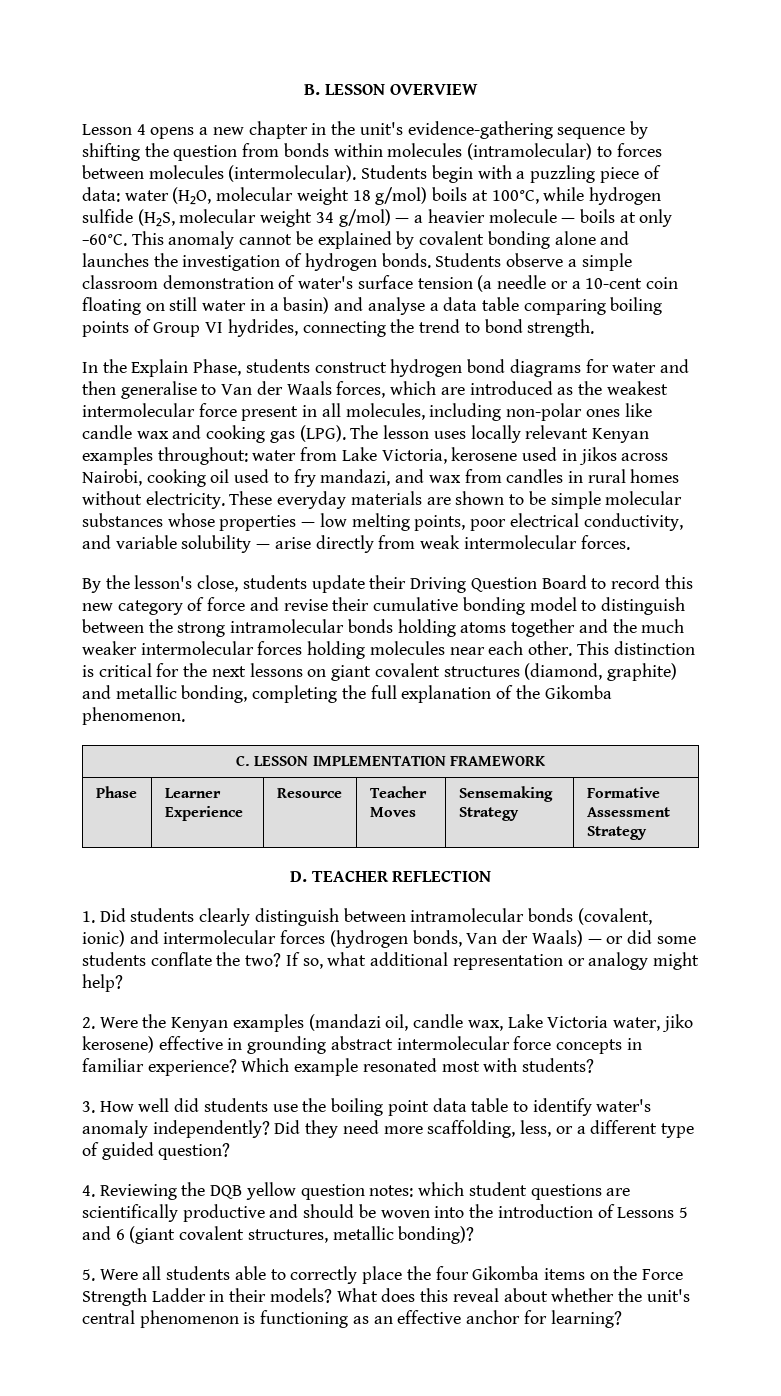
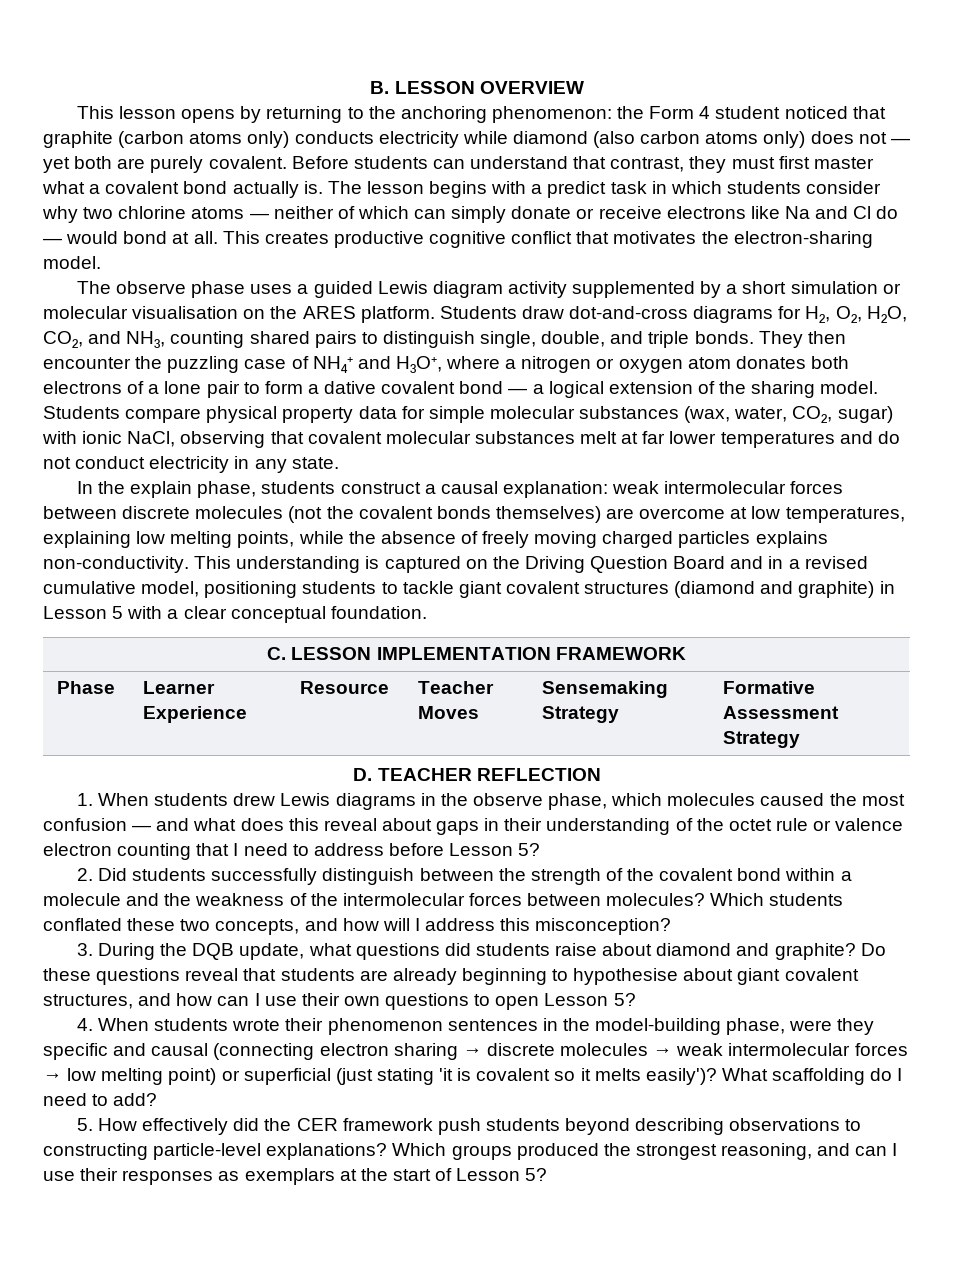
- Lesson 4 opens a new chapter in the unit's evidence-gathering sequence by shifting the question from bonds within molecules (intramolecular) to forces between molecules (intermolecular). Students begin with a puzzling piece of data: water (H₂O, molecular weight 18 g/mol) boils at 100°C, while hydrogen sulfide (H₂S, molecular weight 34 g/mol) — a heavier molecule — boils at only −60°C. This anomaly cannot be explained by covalent bonding alone and launches the investigation of hydrogen bonds. Students observe a simple classroom demonstration of water's surface tension (a needle or a 10-cent coin floating on still water in a basin) and analyse a data table comparing boiling points of Group VI hydrides, connecting the trend to bond strength.
- In the Explain Phase, students construct hydrogen bond diagrams for water and then generalise to Van der Waals forces, which are introduced as the weakest intermolecular force present in all molecules, including non-polar ones like candle wax and cooking gas (LPG). The lesson uses locally relevant Kenyan examples throughout: water from Lake Victoria, kerosene used in jikos across Nairobi, cooking oil used to fry mandazi, and wax from candles in rural homes without electricity. These everyday materials are shown to be simple molecular substances whose properties — low melting points, poor electrical conductivity, and variable solubility — arise directly from weak intermolecular forces.
- By the lesson's close, students update their Driving Question Board to record this new category of force and revise their cumulative bonding model to distinguish between the strong intramolecular bonds holding atoms together and the much weaker intermolecular forces holding molecules near each other. This distinction is critical for the next lessons on giant covalent structures (diamond, graphite) and metallic bonding, completing the full explanation of the Gikomba phenomenon.
+ This lesson opens by returning to the anchoring phenomenon: the Form 4 student noticed that graphite (carbon atoms only) conducts electricity while diamond (also carbon atoms only) does not — yet both are purely covalent. Before students can understand that contrast, they must first master what a covalent bond actually is. The lesson begins with a predict task in which students consider why two chlorine atoms — neither of which can simply donate or receive electrons like Na and Cl do — would bond at all. This creates productive cognitive conflict that motivates the electron-sharing model.
+ The observe phase uses a guided Lewis diagram activity supplemented by a short simulation or molecular visualisation on the ARES platform. Students draw dot-and-cross diagrams for H₂, O₂, H₂O, CO₂, and NH₃, counting shared pairs to distinguish single, double, and triple bonds. They then encounter the puzzling case of NH₄⁺ and H₃O⁺, where a nitrogen or oxygen atom donates both electrons of a lone pair to form a dative covalent bond — a logical extension of the sharing model. Students compare physical property data for simple molecular substances (wax, water, CO₂, sugar) with ionic NaCl, observing that covalent molecular substances melt at far lower temperatures and do not conduct electricity in any state.
+ In the explain phase, students construct a causal explanation: weak intermolecular forces between discrete molecules (not the covalent bonds themselves) are overcome at low temperatures, explaining low melting points, while the absence of freely moving charged particles explains non-conductivity. This understanding is captured on the Driving Question Board and in a revised cumulative model, positioning students to tackle giant covalent structures (diamond and graphite) in Lesson 5 with a clear conceptual foundation.
- 1. Did students clearly distinguish between intramolecular bonds (covalent, ionic) and intermolecular forces (hydrogen bonds, Van der Waals) — or did some students conflate the two? If so, what additional representation or analogy might help?
- 2. Were the Kenyan examples (mandazi oil, candle wax, Lake Victoria water, jiko kerosene) effective in grounding abstract intermolecular force concepts in familiar experience? Which example resonated most with students?
- 3. How well did students use the boiling point data table to identify water's anomaly independently? Did they need more scaffolding, less, or a different type of guided question?
- 4. Reviewing the DQB yellow question notes: which student questions are scientifically productive and should be woven into the introduction of Lessons 5 and 6 (giant covalent structures, metallic bonding)?
- 5. Were all students able to correctly place the four Gikomba items on the Force Strength Ladder in their models? What does this reveal about whether the unit's central phenomenon is functioning as an effective anchor for learning?
+ 1. When students drew Lewis diagrams in the observe phase, which molecules caused the most confusion — and what does this reveal about gaps in their understanding of the octet rule or valence electron counting that I need to address before Lesson 5?
+ 2. Did students successfully distinguish between the strength of the covalent bond within a molecule and the weakness of the intermolecular forces between molecules? Which students conflated these two concepts, and how will I address this misconception?
+ 3. During the DQB update, what questions did students raise about diamond and graphite? Do these questions reveal that students are already beginning to hypothesise about giant covalent structures, and how can I use their own questions to open Lesson 5?
+ 4. When students wrote their phenomenon sentences in the model-building phase, were they specific and causal (connecting electron sharing → discrete molecules → weak intermolecular forces → low melting point) or superficial (just stating 'it is covalent so it melts easily')? What scaffolding do I need to add?
+ 5. How effectively did the CER framework push students beyond describing observations to constructing particle-level explanations? Which groups produced the strongest reasoning, and can I use their responses as exemplars at the start of Lesson 5?

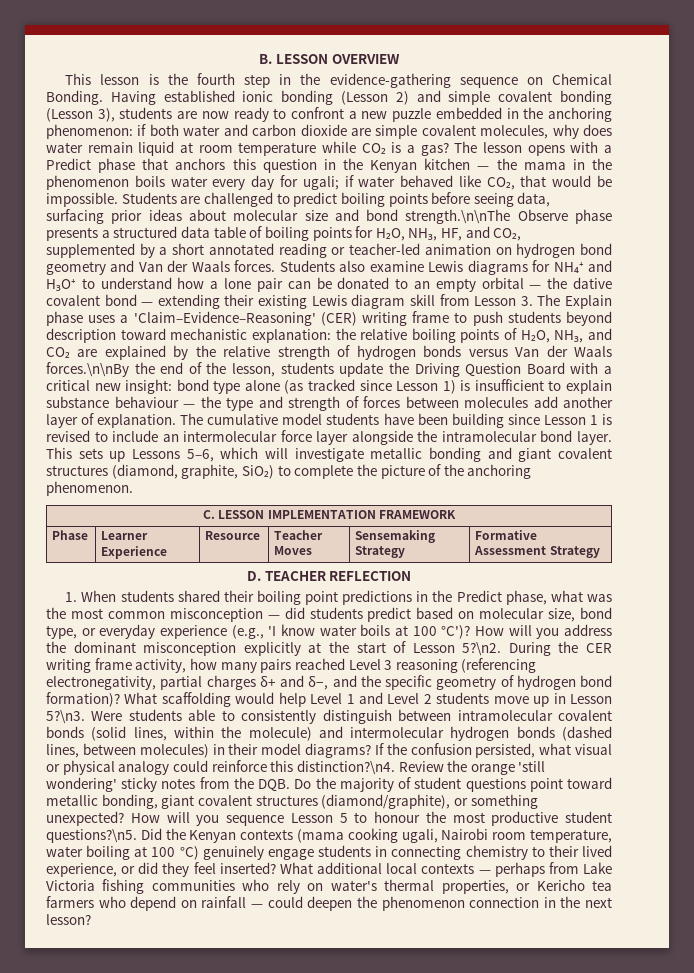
- This lesson opens by returning to the anchoring phenomenon: the Form 4 student noticed that graphite (carbon atoms only) conducts electricity while diamond (also carbon atoms only) does not — yet both are purely covalent. Before students can understand that contrast, they must first master what a covalent bond actually is.
+ This lesson is the fourth step in the evidence-gathering sequence on Chemical Bonding. Having established ionic bonding (Lesson 2) and simple covalent bonding (Lesson 3), students are now ready to confront a new puzzle embedded in the anchoring phenomenon: if both water and carbon dioxide are simple covalent molecules, why does water remain liquid at room temperature while CO₂ is a gas?
- The lesson begins with a predict task in which students consider why two chlorine atoms — neither of which can simply donate or receive electrons like Na and Cl do — would bond at all. This creates productive cognitive conflict that motivates the electron-sharing model.
- The observe phase uses a guided Lewis diagram activity supplemented by a short simulation or molecular visualisation on the ARES platform. Students draw dot-and-cross diagrams for H₂, O₂, H₂O, CO₂, and NH₃, counting shared pairs to distinguish single, double, and triple bonds. They then encounter the puzzling case of NH₄⁺ and H₃O⁺, where a nitrogen or oxygen atom donates both electrons of a lone pair to form a dative covalent bond — a logical extension of the sharing model. Students compare physical property data for simple molecular substances (wax, water, CO₂, sugar) with ionic NaCl, observing that covalent molecular substances melt at far lower temperatures and do not conduct electricity in any state.
- In the explain phase, students construct a causal explanation: weak intermolecular forces between discrete molecules (not the covalent bonds themselves) are overcome at low temperatures, explaining low melting points, while the absence of freely moving charged particles explains non-conductivity. This understanding is captured on the Driving Question Board and in a revised cumulative model, positioning students to tackle giant covalent structures (diamond and graphite) in Lesson 5 with a clear conceptual foundation.
+ The lesson opens with a Predict phase that anchors this question in the Kenyan kitchen — the mama in the phenomenon boils water every day for ugali; if water behaved like CO₂, that would be impossible. Students are challenged to predict boiling points before seeing data, surfacing prior ideas about molecular size and bond strength.\n\nThe Observe phase presents a structured data table of boiling points for H₂O, NH₃, HF, and CO₂, supplemented by a short annotated reading or teacher-led animation on hydrogen bond geometry and Van der Waals forces. Students also examine Lewis diagrams for NH₄⁺ and H₃O⁺ to understand how a lone pair can be donated to an empty orbital — the dative covalent bond — extending their existing Lewis diagram skill from Lesson 3. The Explain phase uses a 'Claim–Evidence–Reasoning' (CER) writing frame to push students beyond description toward mechanistic explanation: the relative boiling points of H₂O, NH₃, and CO₂ are explained by the relative strength of hydrogen bonds versus Van der Waals forces.\n\nBy the end of the lesson, students update the Driving Question Board with a critical new insight: bond type alone (as tracked since Lesson 1) is insufficient to explain substance behaviour — the type and strength of forces between molecules add another layer of explanation. The cumulative model students have been building since Lesson 1 is revised to include an intermolecular force layer alongside the intramolecular bond layer. This sets up Lessons 5–6, which will investigate metallic bonding and giant covalent structures (diamond, graphite, SiO₂) to complete the picture of the anchoring phenomenon.
- 1. When students drew Lewis diagrams in the observe phase, which molecules caused the most confusion — and what does this reveal about gaps in their understanding of the octet rule or valence electron counting that I need to address before Lesson 5?
- 2. Did students successfully distinguish between the strength of the covalent bond within a molecule and the weakness of the intermolecular forces between molecules? Which students conflated these two concepts, and how will I address this misconception?
- 3. During the DQB update, what questions did students raise about diamond and graphite? Do these questions reveal that students are already beginning to hypothesise about giant covalent structures, and how can I use their own questions to open Lesson 5?
- 4. When students wrote their phenomenon sentences in the model-building phase, were they specific and causal (connecting electron sharing → discrete molecules → weak intermolecular forces → low melting point) or superficial (just stating 'it is covalent so it melts easily')? What scaffolding do I need to add?
- 5. How effectively did the CER framework push students beyond describing observations to constructing particle-level explanations? Which groups produced the strongest reasoning, and can I use their responses as exemplars at the start of Lesson 5?
+ 1. When students shared their boiling point predictions in the Predict phase, what was the most common misconception — did students predict based on molecular size, bond type, or everyday experience (e.g., 'I know water boils at 100 °C')? How will you address the dominant misconception explicitly at the start of Lesson 5?\n2. During the CER writing frame activity, how many pairs reached Level 3 reasoning (referencing electronegativity, partial charges δ+ and δ−, and the specific geometry of hydrogen bond formation)? What scaffolding would help Level 1 and Level 2 students move up in Lesson 5?\n3. Were students able to consistently distinguish between intramolecular covalent bonds (solid lines, within the molecule) and intermolecular hydrogen bonds (dashed lines, between molecules) in their model diagrams? If the confusion persisted, what visual or physical analogy could reinforce this distinction?\n4. Review the orange 'still wondering' sticky notes from the DQB. Do the majority of student questions point toward metallic bonding, giant covalent structures (diamond/graphite), or something unexpected? How will you sequence Lesson 5 to honour the most productive student questions?\n5. Did the Kenyan contexts (mama cooking ugali, Nairobi room temperature, water boiling at 100 °C) genuinely engage students in connecting chemistry to their lived experience, or did they feel inserted? What additional local contexts — perhaps from Lake Victoria fishing communities who rely on water's thermal properties, or Kericho tea farmers who depend on rainfall — could deepen the phenomenon connection in the next lesson?

